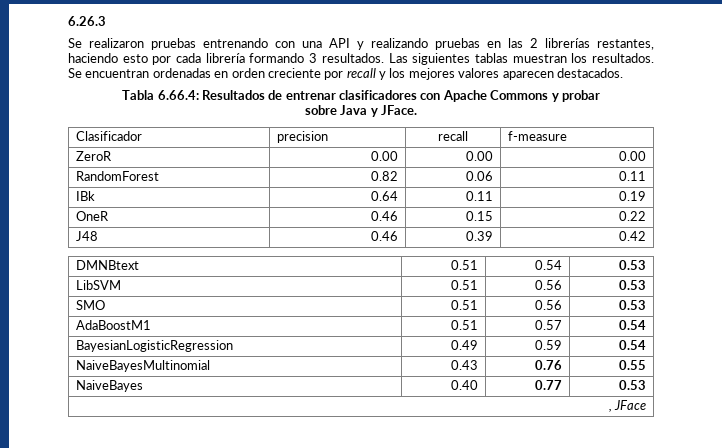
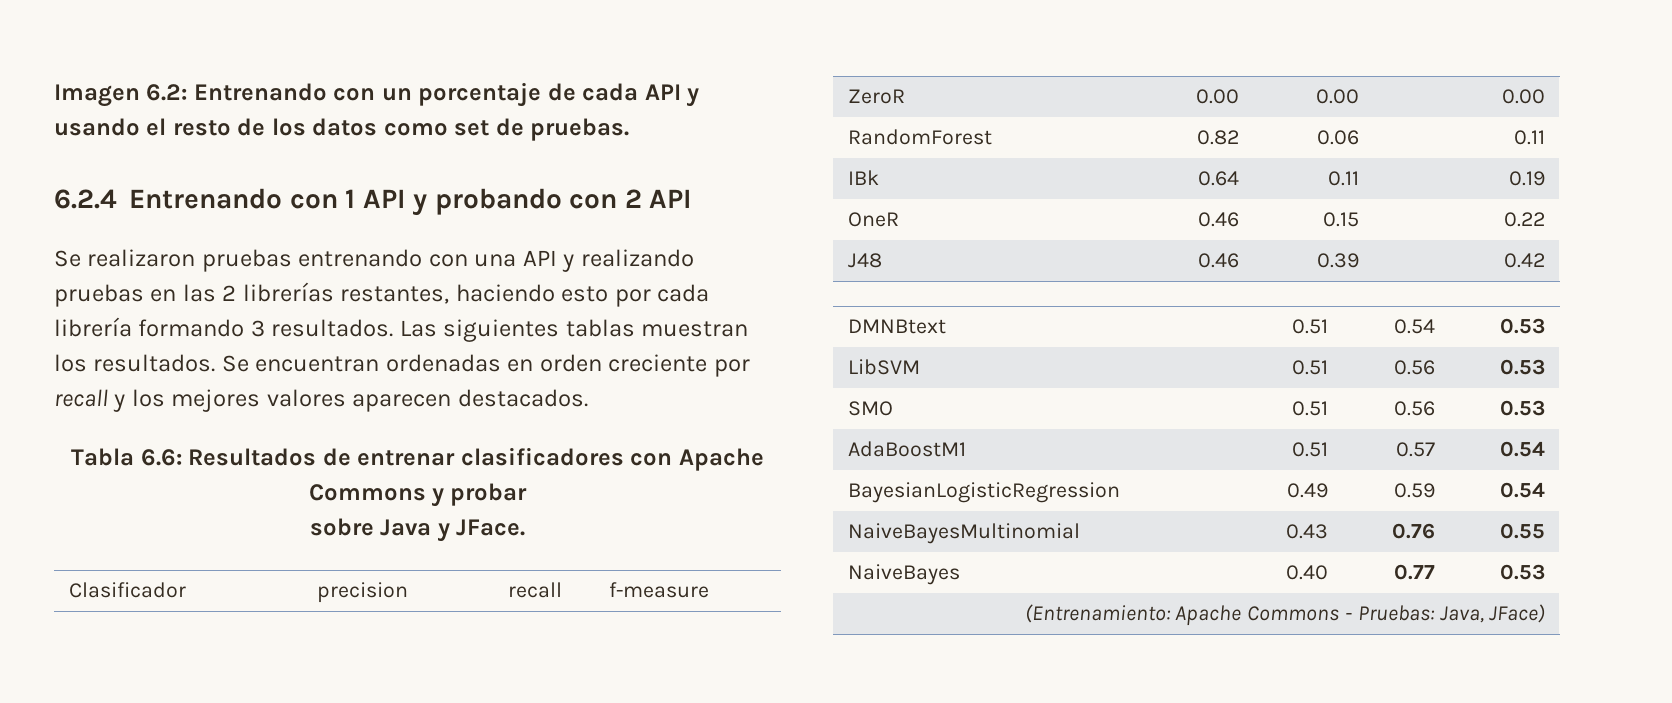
- 6.26.3
+ Imagen 6.2: Entrenando con un porcentaje de cada API y usando el resto de los datos como set de pruebas.
+ 6.2.4 Entrenando con 1 API y probando con 2 API
- Tabla 6.66.4: Resultados de entrenar clasificadores con Apache Commons y probar
+ Tabla 6.6: Resultados de entrenar clasificadores con Apache Commons y probar
- , JFace
+ (Entrenamiento: Apache Commons - Pruebas: Java, JFace)

